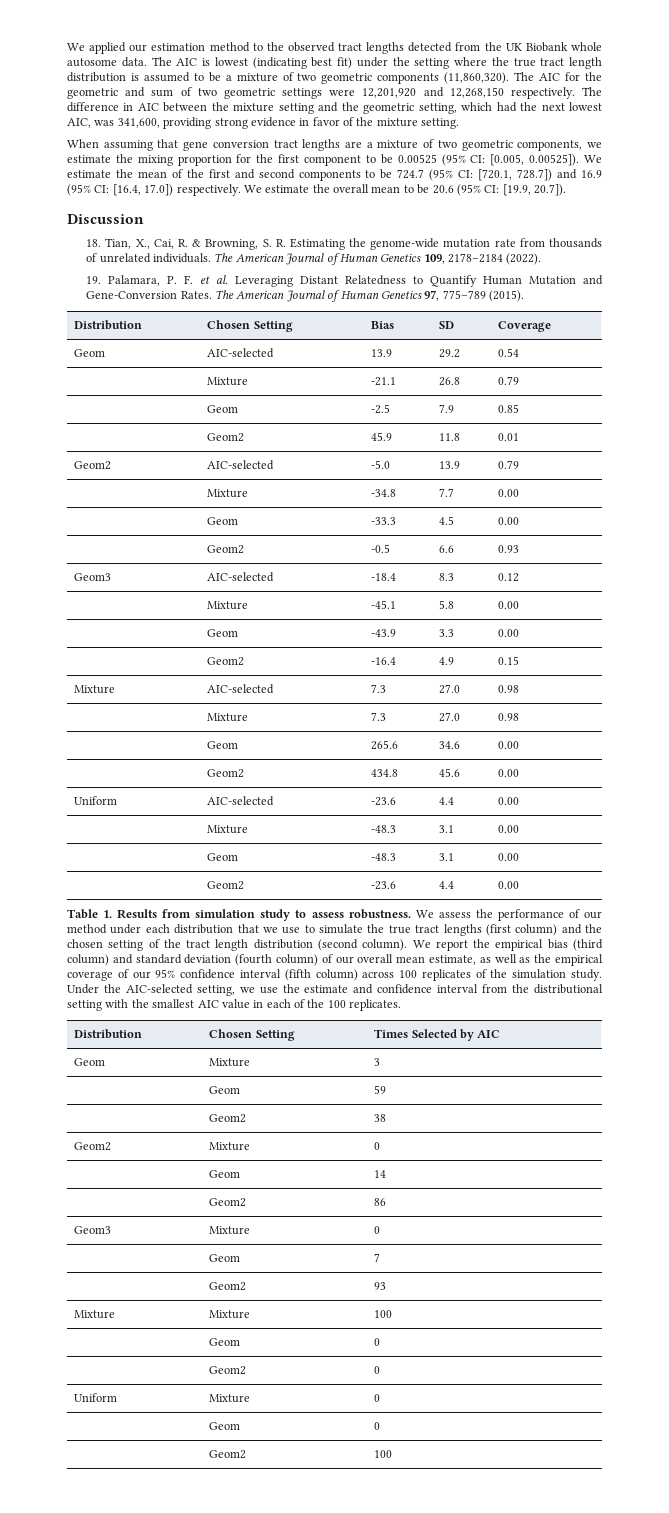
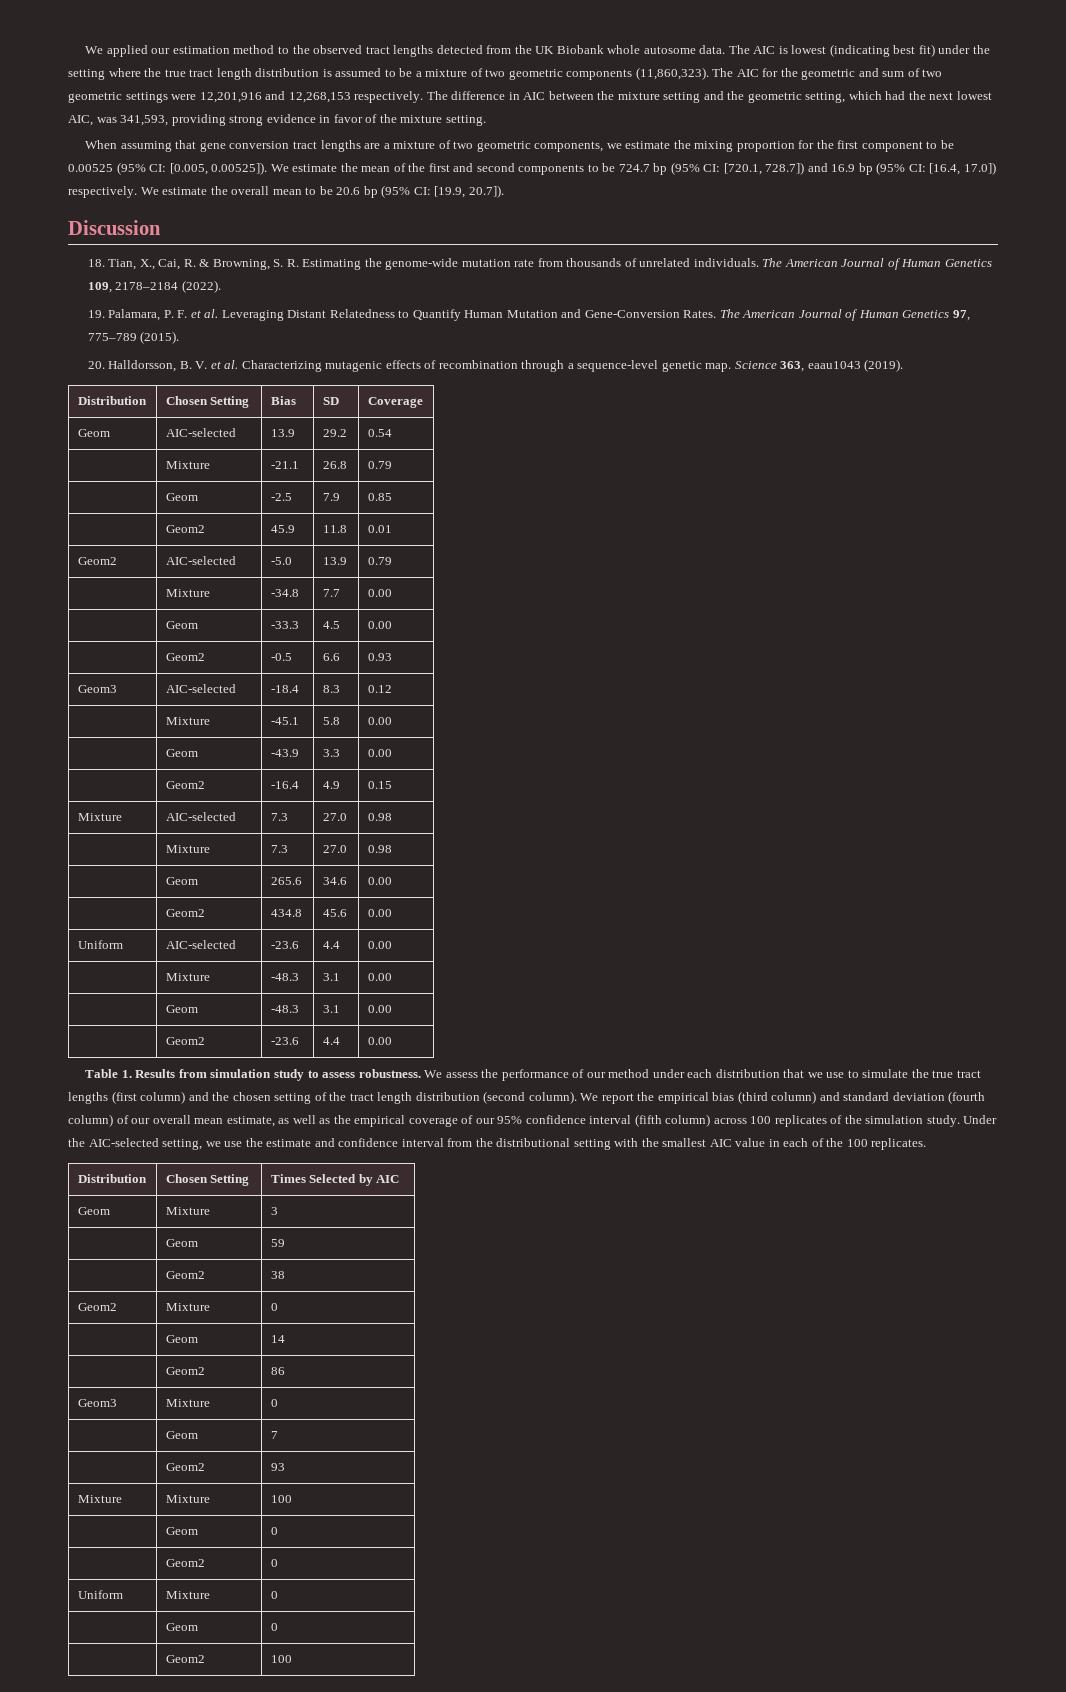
- The AIC is lowest (indicating best fit) under the setting where the true tract length distribution is assumed to be a mixture of two geometric components (11,860,320).
+ The AIC is lowest (indicating best fit) under the setting where the true tract length distribution is assumed to be a mixture of two geometric components (11,860,323).
- The AIC for the geometric and sum of two geometric settings were 12,201,920 and 12,268,150 respectively.
+ The AIC for the geometric and sum of two geometric settings were 12,201,916 and 12,268,153 respectively.
- The difference in AIC between the mixture setting and the geometric setting, which had the next lowest AIC, was 341,600, providing strong evidence in favor of the mixture setting.
+ The difference in AIC between the mixture setting and the geometric setting, which had the next lowest AIC, was 341,593, providing strong evidence in favor of the mixture setting.
- When assuming that gene conversion tract lengths are a mixture of two geometric components, we estimate the mixing proportion for the first component to be 0.00525 (95% CI: [0.005, 0.00525]). We estimate the mean of the first and second components to be 724.7 (95% CI: [720.1, 728.7]) and 16.9 (95% CI: [16.4, 17.0]) respectively.
+ When assuming that gene conversion tract lengths are a mixture of two geometric components, we estimate the mixing proportion for the first component to be 0.00525 (95% CI: [0.005, 0.00525]). We estimate the mean of the first and second components to be 724.7 bp (95% CI: [720.1, 728.7]) and 16.9 bp (95% CI: [16.4, 17.0]) respectively.
- We estimate the overall mean to be 20.6 (95% CI: [19.9, 20.7]).
+ We estimate the overall mean to be 20.6 bp (95% CI: [19.9, 20.7]).
+ 20. Halldorsson, B. V. et al. Characterizing mutagenic effects of recombination through a sequence-level genetic map. Science 363, eaau1043 (2019).

